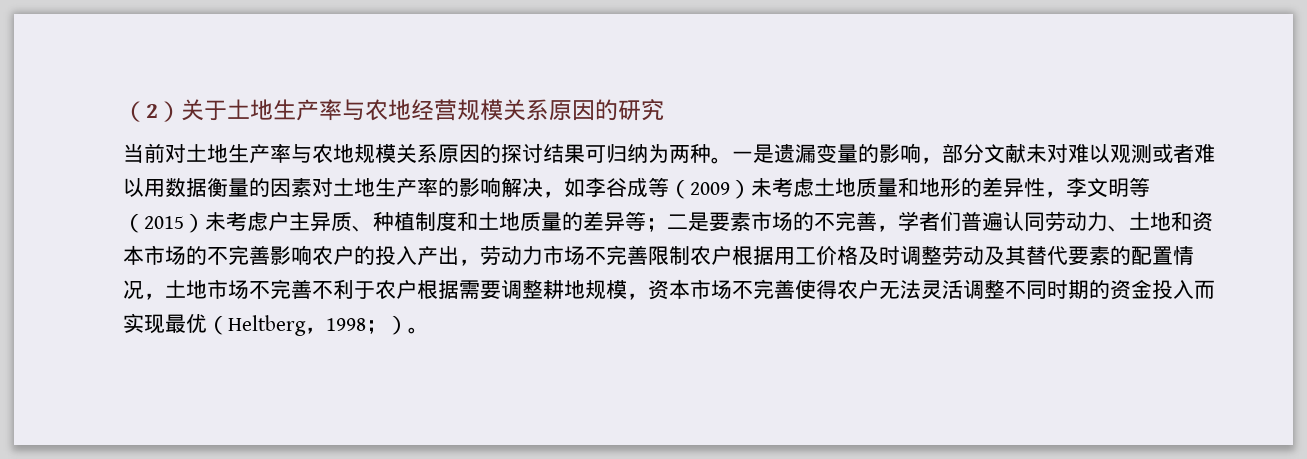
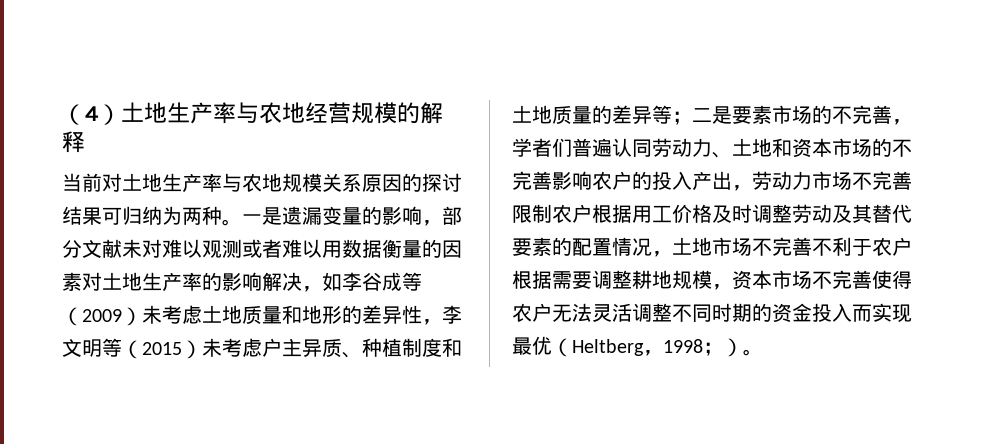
- （2）关于土地生产率与农地经营规模关系原因的研究
+ （4）土地生产率与农地经营规模的解释

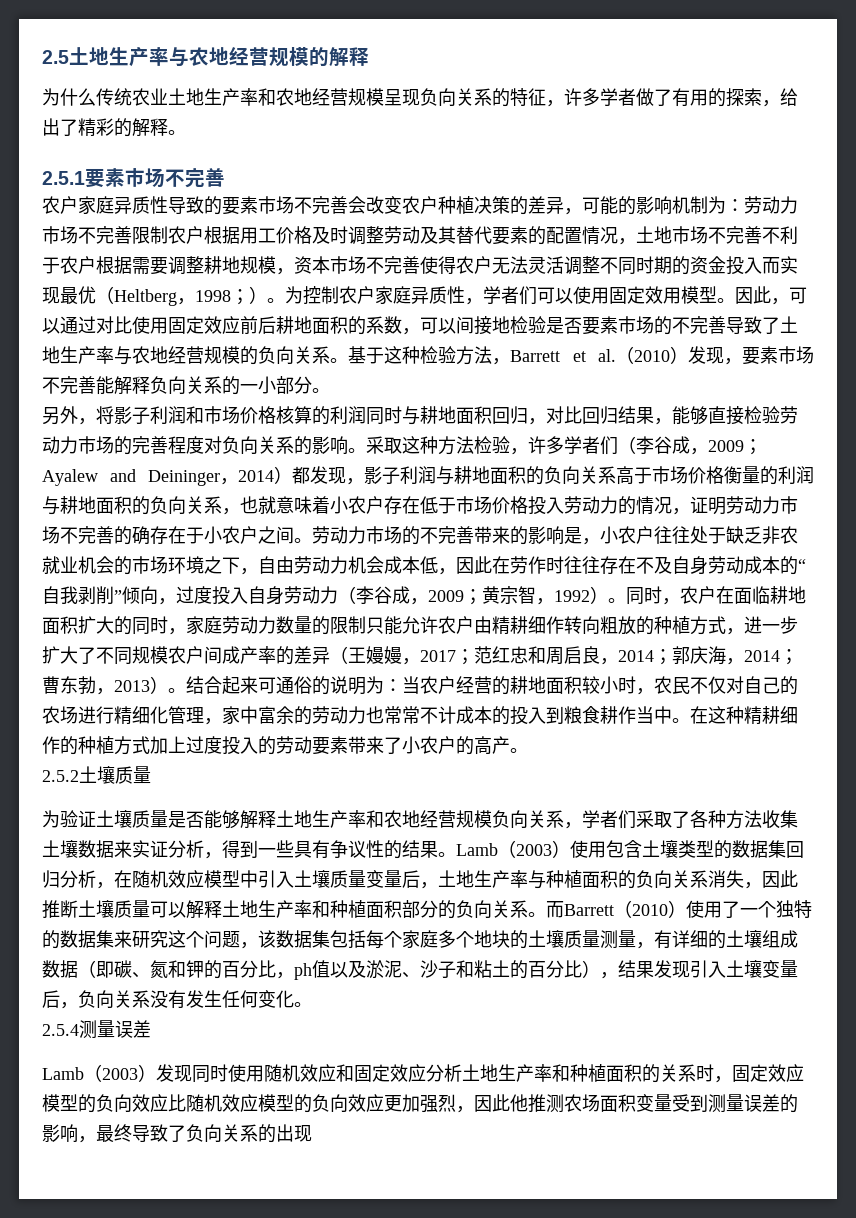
- （4）土地生产率与农地经营规模的解释
+ 2.5土地生产率与农地经营规模的解释
- 当前对土地生产率与农地规模关系原因的探讨结果可归纳为两种。一是遗漏变量的影响，部分文献未对难以观测或者难以用数据衡量的因素对土地生产率的影响解决，如李谷成等（2009）未考虑土地质量和地形的差异性，李文明等（2015）未考虑户主异质、种植制度和土地质量的差异等；二是要素市场的不完善，学者们普遍认同劳动力、土地和资本市场的不完善影响农户的投入产出，劳动力市场不完善限制农户根据用工价格及时调整劳动及其替代要素的配置情况，土地市场不完善不利于农户根据需要调整耕地规模，资本市场不完善使得农户无法灵活调整不同时期的资金投入而实现最优（Heltberg，1998；）。
+ 为什么传统农业土地生产率和农地经营规模呈现负向关系的特征，许多学者做了有用的探索，给出了精彩的解释。
+ 2.5.1要素市场不完善
+ 农户家庭异质性导致的要素市场不完善会改变农户种植决策的差异，可能的影响机制为：劳动力市场不完善限制农户根据用工价格及时调整劳动及其替代要素的配置情况，土地市场不完善不利于农户根据需要调整耕地规模，资本市场不完善使得农户无法灵活调整不同时期的资金投入而实现最优（Heltberg，1998；）。
+ 为控制农户家庭异质性，学者们可以使用固定效用模型。因此，可以通过对比使用固定效应前后耕地面积的系数，可以间接地检验是否要素市场的不完善导致了土地生产率与农地经营规模的负向关系。基于这种检验方法，Barrett et al.（2010）发现，要素市场不完善能解释负向关系的一小部分。
+ 另外，将影子利润和市场价格核算的利润同时与耕地面积回归，对比回归结果，能够直接检验劳动力市场的完善程度对负向关系的影响。采取这种方法检验，许多学者们（李谷成，2009；Ayalew and Deininger，2014）都发现，影子利润与耕地面积的负向关系高于市场价格衡量的利润与耕地面积的负向关系，也就意味着小农户存在低于市场价格投入劳动力的情况，证明劳动力市场不完善的确存在于小农户之间。劳动力市场的不完善带来的影响是，小农户往往处于缺乏非农就业机会的市场环境之下，自由劳动力机会成本低，因此在劳作时往往存在不及自身劳动成本的“自我剥削”倾向，过度投入自身劳动力（李谷成，2009；黄宗智，1992）。同时，农户在面临耕地面积扩大的同时，家庭劳动力数量的限制只能允许农户由精耕细作转向粗放的种植方式，进一步扩大了不同规模农户间成产率的差异（王嫚嫚，2017；范红忠和周启良，2014；郭庆海，2014；曹东勃，2013）。结合起来可通俗的说明为：当农户经营的耕地面积较小时，农民不仅对自己的农场进行精细化管理，家中富余的劳动力也常常不计成本的投入到粮食耕作当中。在这种精耕细作的种植方式加上过度投入的劳动要素带来了小农户的高产。
+ 2.5.2土壤质量
+ 为验证土壤质量是否能够解释土地生产率和农地经营规模负向关系，学者们采取了各种方法收集土壤数据来实证分析，得到一些具有争议性的结果。Lamb（2003）使用包含土壤类型的数据集回归分析，在随机效应模型中引入土壤质量变量后，土地生产率与种植面积的负向关系消失，因此推断土壤质量可以解释土地生产率和种植面积部分的负向关系。而Barrett（2010）使用了一个独特的数据集来研究这个问题，该数据集包括每个家庭多个地块的土壤质量测量，有详细的土壤组成数据（即碳、氮和钾的百分比，ph值以及淤泥、沙子和粘土的百分比），结果发现引入土壤变量后，负向关系没有发生任何变化。
+ 2.5.4测量误差
+ Lamb（2003）发现同时使用随机效应和固定效应分析土地生产率和种植面积的关系时，固定效应模型的负向效应比随机效应模型的负向效应更加强烈，因此他推测农场面积变量受到测量误差的影响，最终导致了负向关系的出现

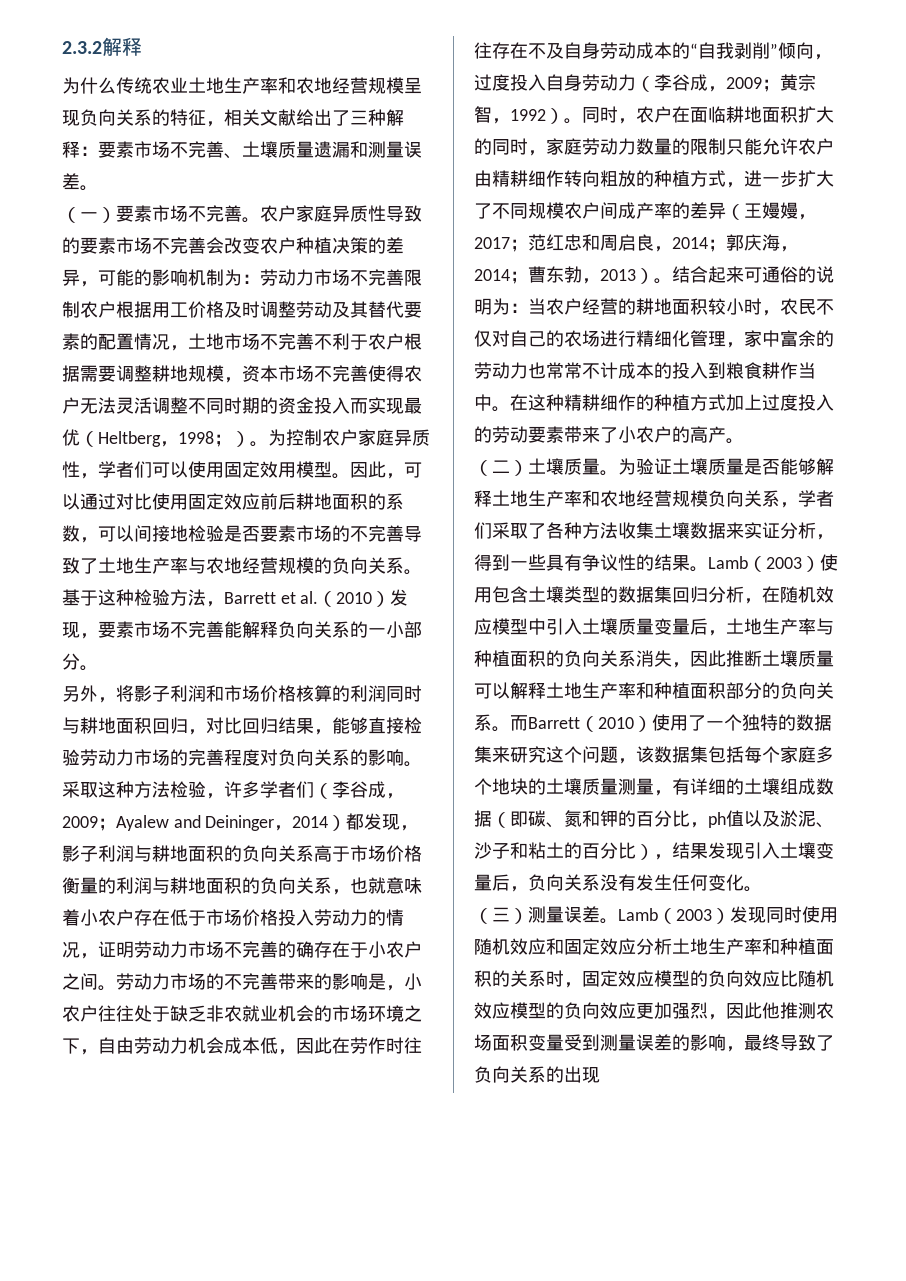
- 2.5土地生产率与农地经营规模的解释
+ 2.3.2解释
- 为什么传统农业土地生产率和农地经营规模呈现负向关系的特征，许多学者做了有用的探索，给出了精彩的解释。
- 2.5.1要素市场不完善
- 农户家庭异质性导致的要素市场不完善会改变农户种植决策的差异，可能的影响机制为：
+ 为什么传统农业土地生产率和农地经营规模呈现负向关系的特征，相关文献给出了三种解释：要素市场不完善、土壤质量遗漏和测量误差。
+ （一）要素市场不完善。农户家庭异质性导致的要素市场不完善会改变农户种植决策的差异，可能的影响机制为：
- 2.5.2土壤质量
- 为验证土壤质量是否能够解释土地生产率和农地经营规模负向关系，学者们采取了各种方法收集土壤数据来实证分析，得到一些具有争议性的结果。
+ （二）土壤质量。为验证土壤质量是否能够解释土地生产率和农地经营规模负向关系，学者们采取了各种方法收集土壤数据来实证分析，得到一些具有争议性的结果。
- 2.5.4测量误差
- Lamb（2003）发现同时使用随机效应和固定效应分析土地生产率和种植面积的关系时，固定效应模型的负向效应比随机效应模型的负向效应更加强烈，因此他推测农场面积变量受到测量误差的影响，最终导致了负向关系的出现
+ （三）测量误差。Lamb（2003）发现同时使用随机效应和固定效应分析土地生产率和种植面积的关系时，固定效应模型的负向效应比随机效应模型的负向效应更加强烈，因此他推测农场面积变量受到测量误差的影响，最终导致了负向关系的出现

